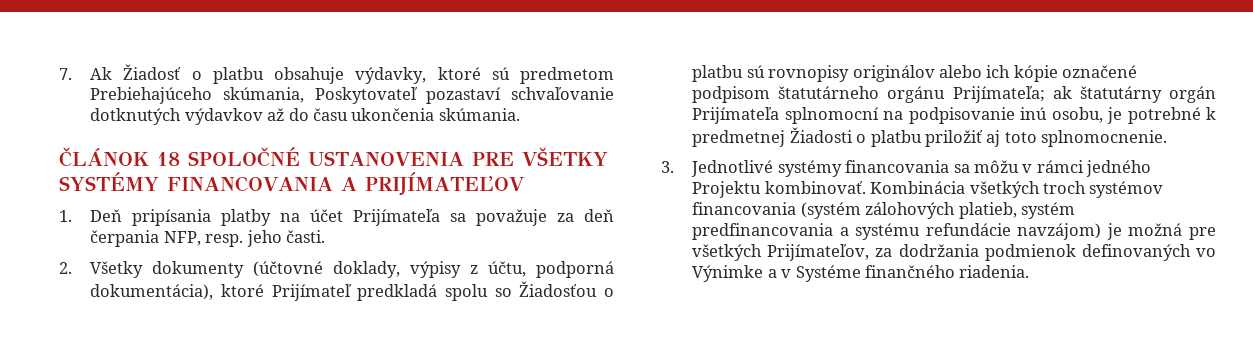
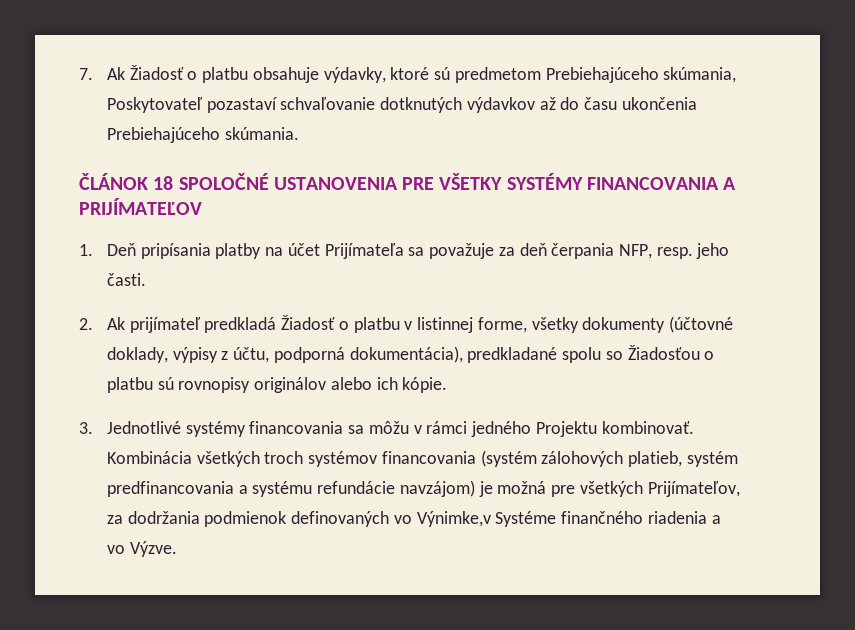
- 7. Ak Žiadosť o platbu obsahuje výdavky, ktoré sú predmetom Prebiehajúceho skúmania, Poskytovateľ pozastaví schvaľovanie dotknutých výdavkov až do času ukončenia skúmania.
+ 7. Ak Žiadosť o platbu obsahuje výdavky, ktoré sú predmetom Prebiehajúceho skúmania, Poskytovateľ pozastaví schvaľovanie dotknutých výdavkov až do času ukončenia Prebiehajúceho skúmania.
- 2. Všetky dokumenty (účtovné doklady, výpisy z účtu, podporná dokumentácia), ktoré Prijímateľ predkladá spolu so Žiadosťou o platbu sú rovnopisy originálov alebo ich kópie označené podpisom štatutárneho orgánu Prijímateľa; ak štatutárny orgán Prijímateľa splnomocní na podpisovanie inú osobu, je potrebné k predmetnej Žiadosti o platbu priložiť aj toto splnomocnenie.
+ 2. Ak prijímateľ predkladá Žiadosť o platbu v listinnej forme, všetky dokumenty (účtovné doklady, výpisy z účtu, podporná dokumentácia), predkladané spolu so Žiadosťou o platbu sú rovnopisy originálov alebo ich kópie.
- Kombinácia všetkých troch systémov financovania (systém zálohových platieb, systém predfinancovania a systému refundácie navzájom) je možná pre všetkých Prijímateľov, za dodržania podmienok definovaných vo Výnimke a v Systéme finančného riadenia.
+ Kombinácia všetkých troch systémov financovania (systém zálohových platieb, systém predfinancovania a systému refundácie navzájom) je možná pre všetkých Prijímateľov, za dodržania podmienok definovaných vo Výnimke,v Systéme finančného riadenia a vo Výzve.

